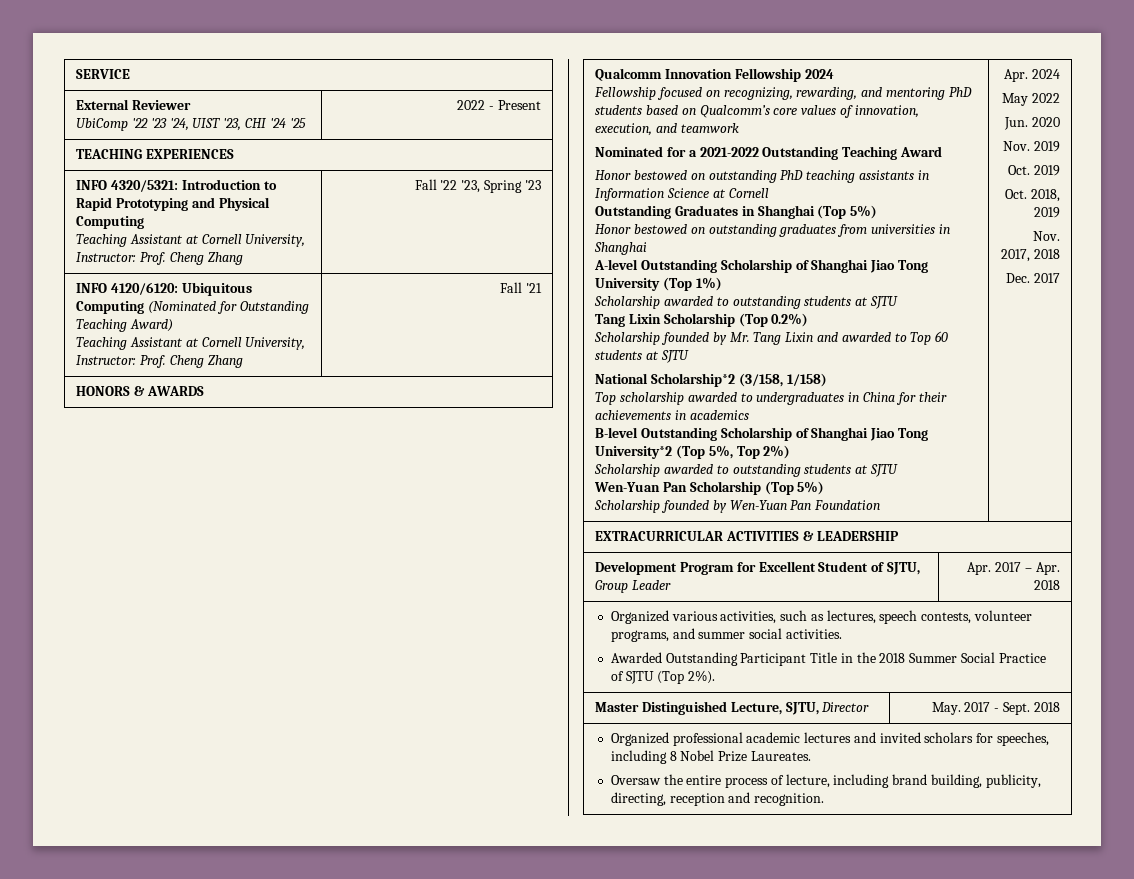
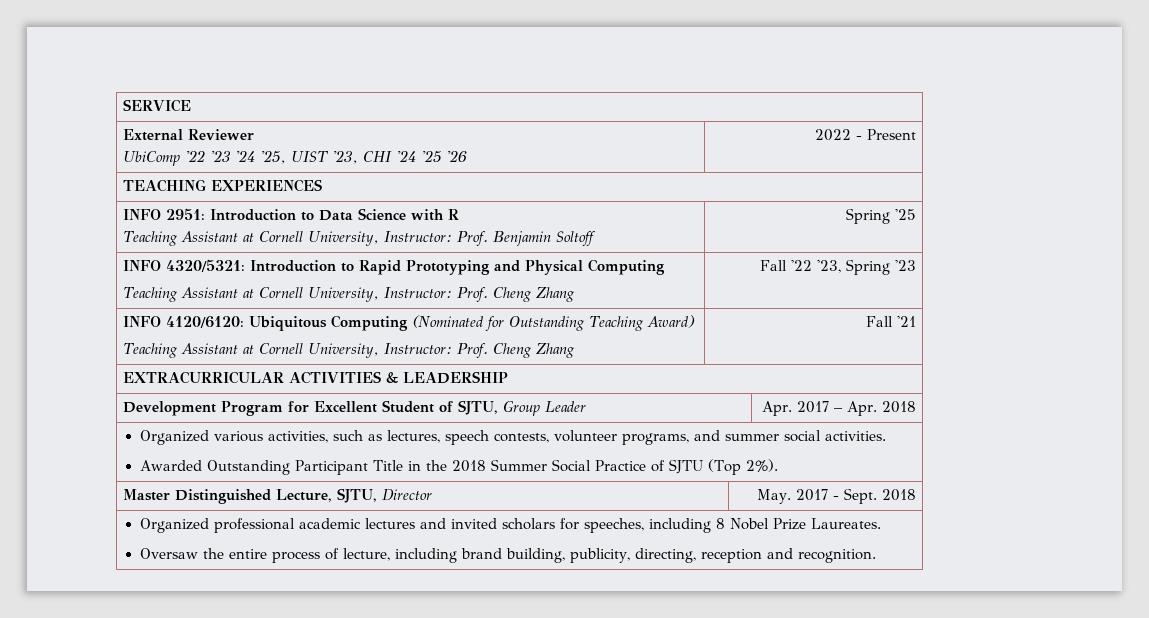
  External Reviewer
- UbiComp '22 '23 '24, UIST '23, CHI '24 '25 | 2022 - Present
+ UbiComp '22 '23 '24 '25, UIST '23, CHI '24 '25 '26 | 2022 - Present
+ INFO 2951: Introduction to Data Science with R
+ Teaching Assistant at Cornell University, Instructor: Prof. Benjamin Soltoff | Spring '25
- HONORS & AWARDS
- Qualcomm Innovation Fellowship 2024
- Fellowship focused on recognizing, rewarding, and mentoring PhD students based on Qualcomm’s core values of innovation, execution, and teamwork
- Nominated for a 2021-2022 Outstanding Teaching Award
- Honor bestowed on outstanding PhD teaching assistants in Information Science at Cornell
- Outstanding Graduates in Shanghai (Top 5%)
- Honor bestowed on outstanding graduates from universities in Shanghai
- A-level Outstanding Scholarship of Shanghai Jiao Tong University (Top 1%)
- Scholarship awarded to outstanding students at SJTU
- Tang Lixin Scholarship (Top 0.2%)
- Scholarship founded by Mr. Tang Lixin and awarded to Top 60 students at SJTU
- National Scholarship*2 (3/158, 1/158)
- Top scholarship awarded to undergraduates in China for their achievements in academics
- B-level Outstanding Scholarship of Shanghai Jiao Tong University*2 (Top 5%, Top 2%)
- Scholarship awarded to outstanding students at SJTU
- Wen-Yuan Pan Scholarship (Top 5%)
- Scholarship founded by Wen-Yuan Pan Foundation | Apr. 2024
- May 2022
- Jun. 2020
- Nov. 2019
- Oct. 2019
- Oct. 2018, 2019
- Nov. 2017, 2018
- Dec. 2017

